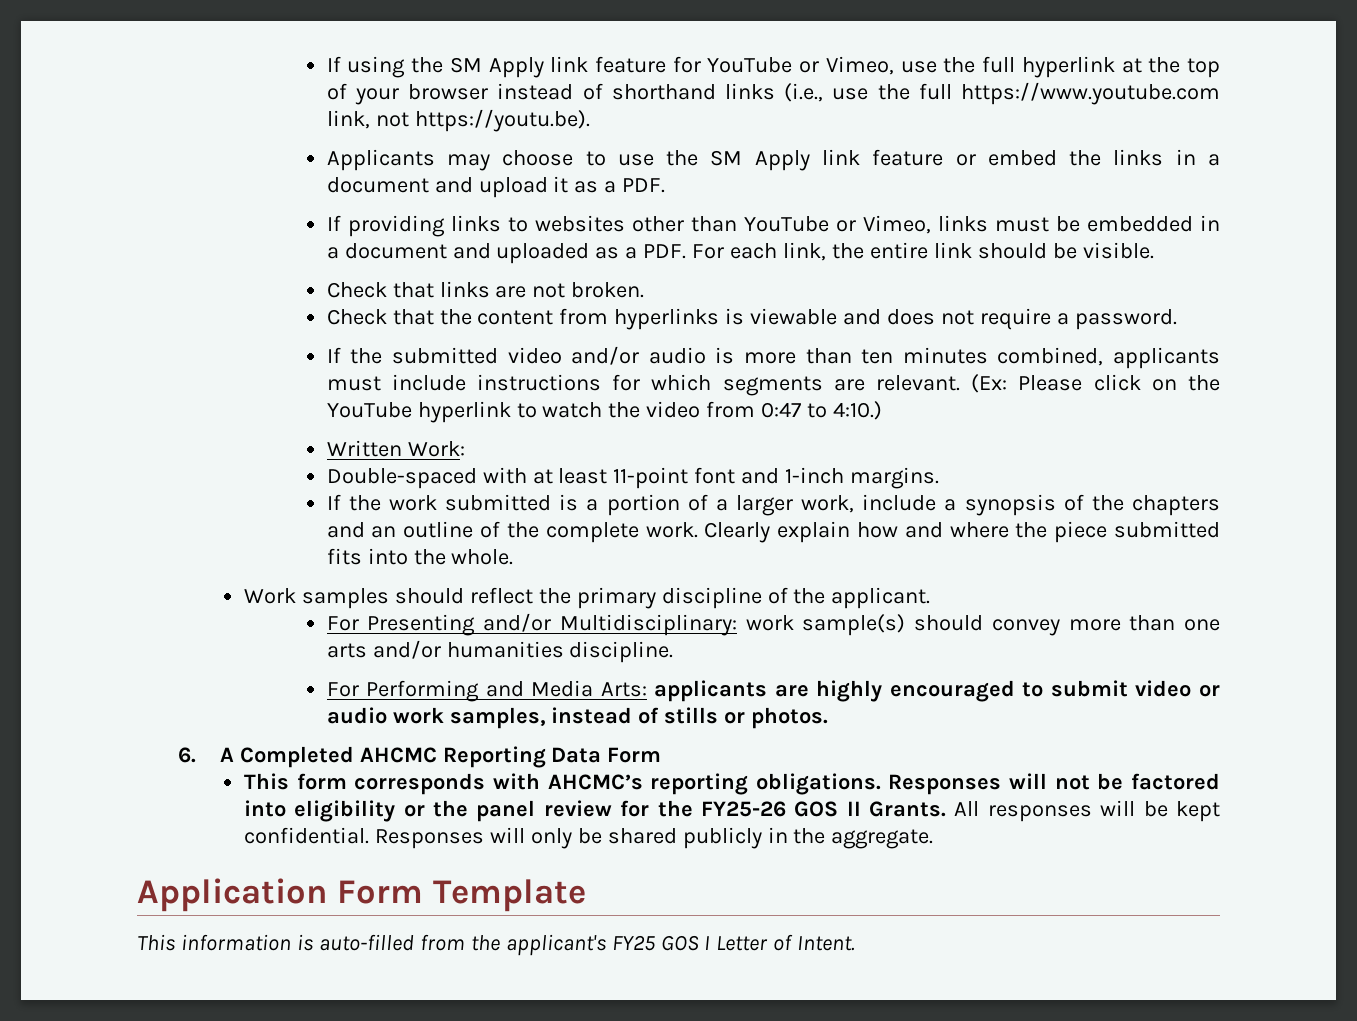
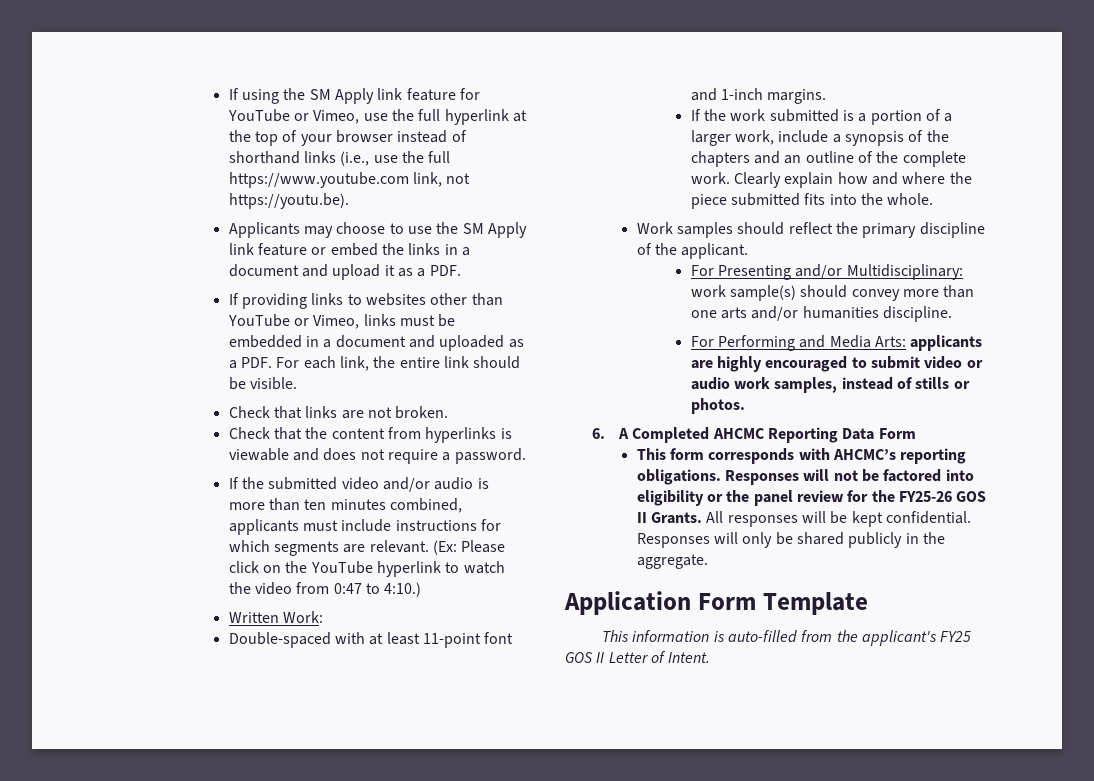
- This information is auto-filled from the applicant's FY25 GOS I Letter of Intent.
+ This information is auto-filled from the applicant's FY25 GOS II Letter of Intent.

